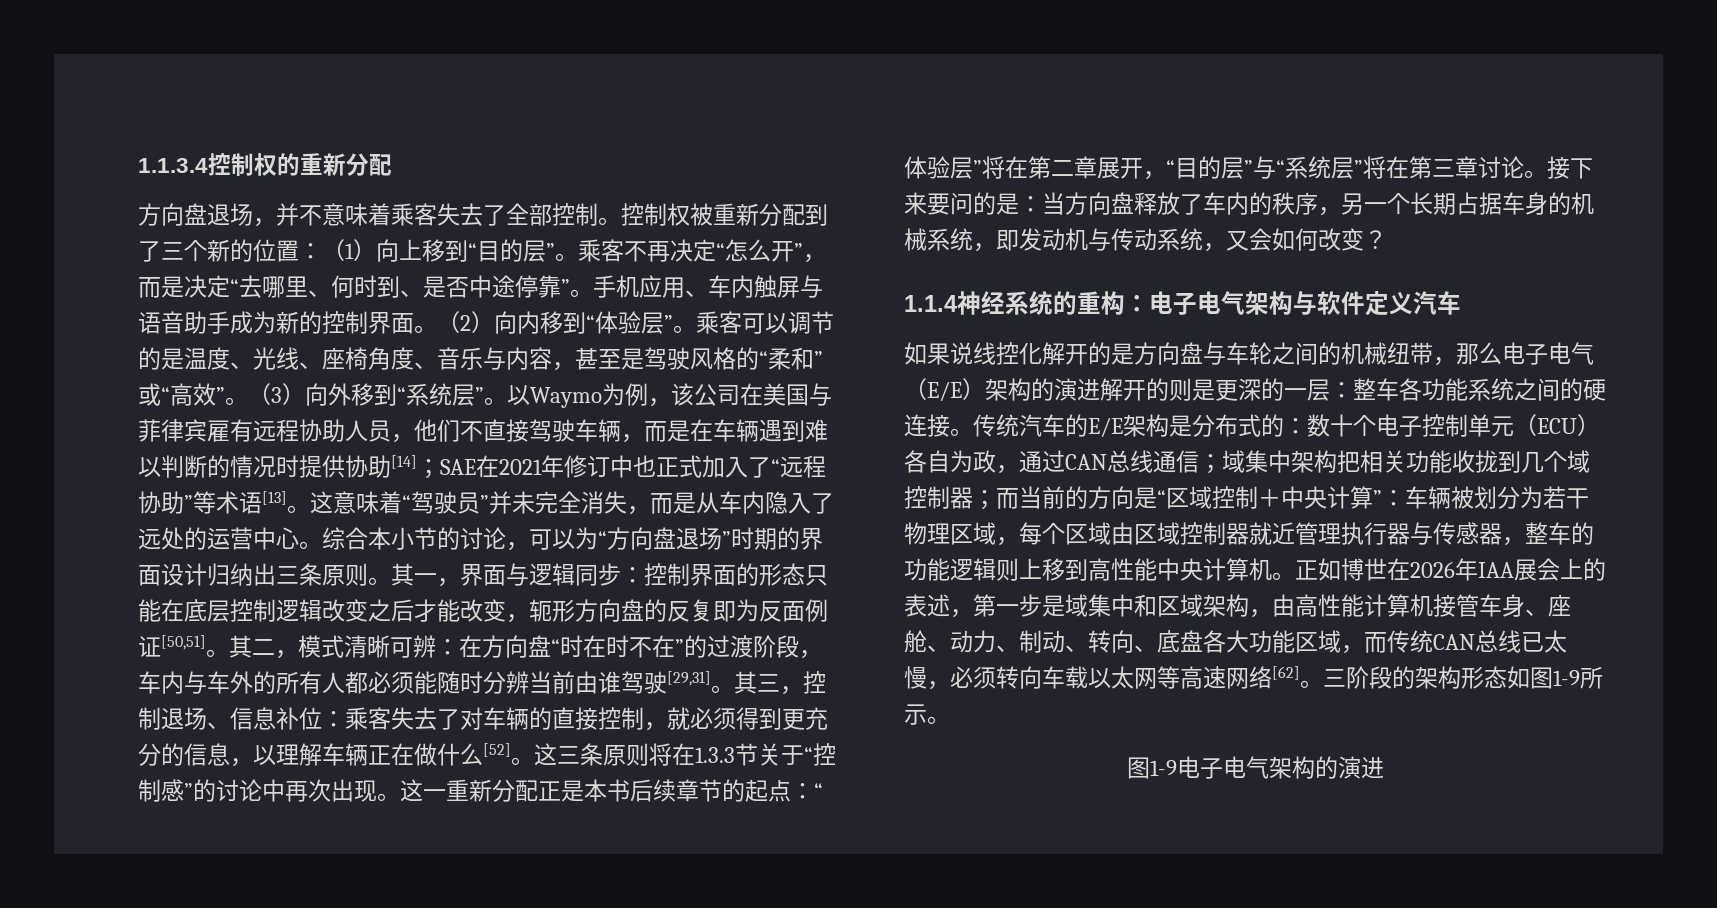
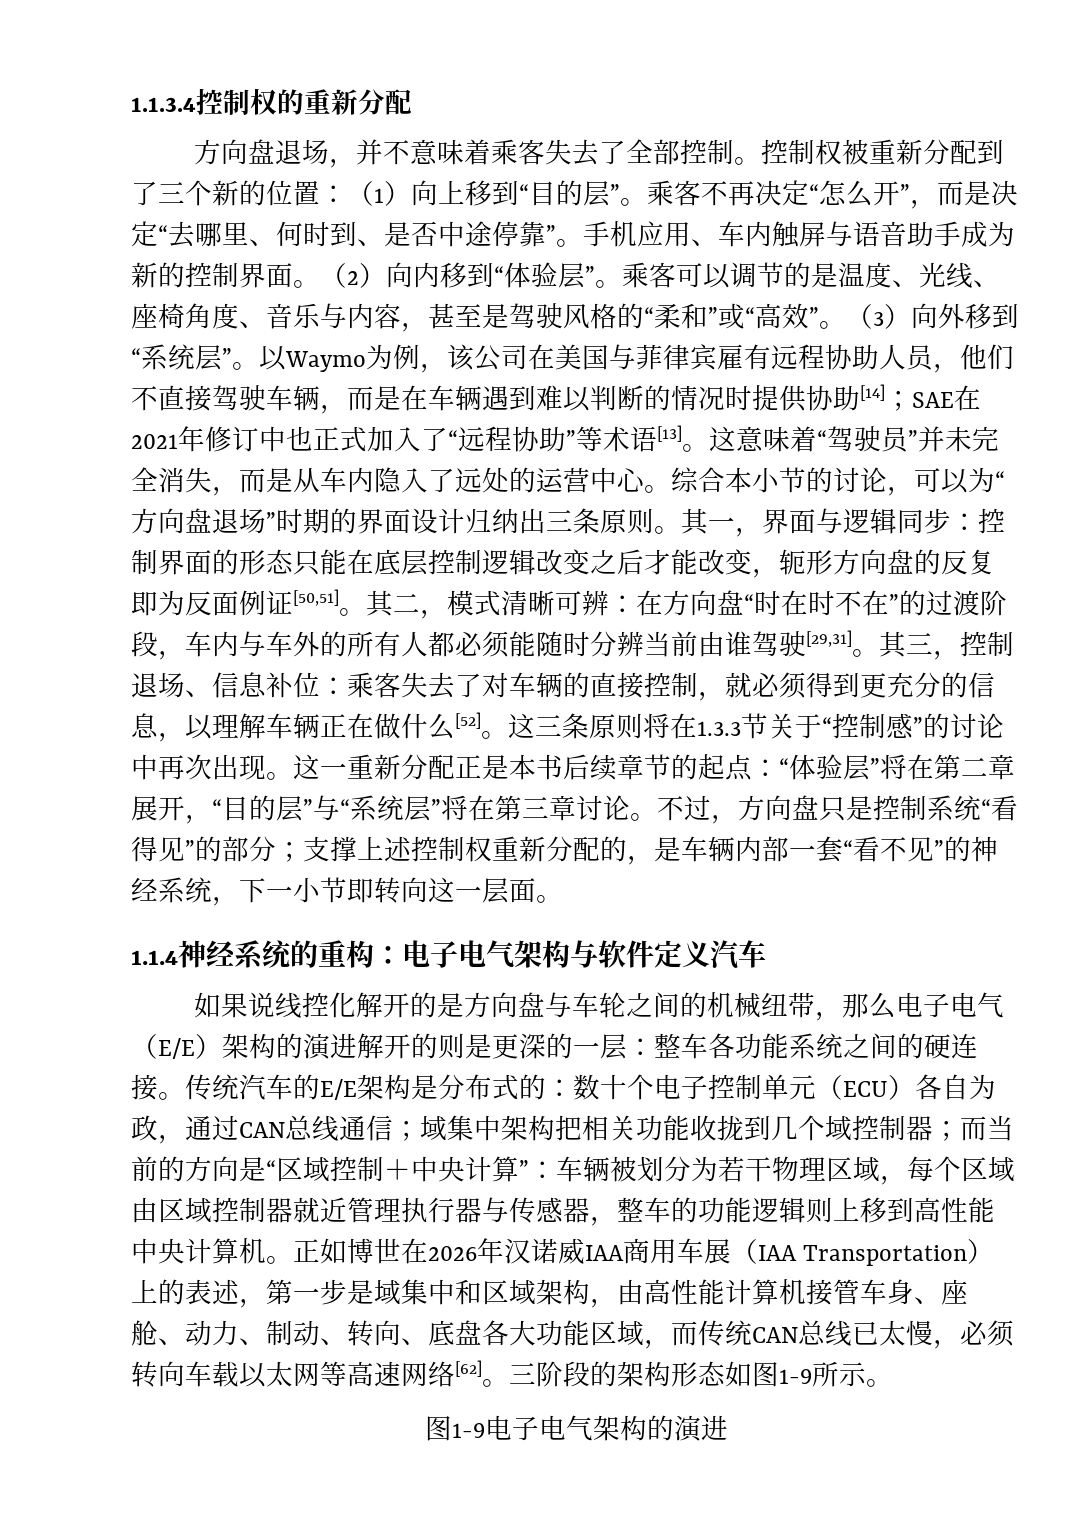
- 接下来要问的是：当方向盘释放了车内的秩序，另一个长期占据车身的机械系统，即发动机与传动系统，又会如何改变？
+ 不过，方向盘只是控制系统“看得见”的部分；支撑上述控制权重新分配的，是车辆内部一套“看不见”的神经系统，下一小节即转向这一层面。
- 正如博世在2026年IAA展会上的表述，第一步是域集中和区域架构，由高性能计算机接管车身、座舱、动力、制动、转向、底盘各大功能区域，而传统CAN总线已太慢，必须转向车载以太网等高速网络[62]。
+ 正如博世在2026年汉诺威IAA商用车展（IAA Transportation）上的表述，第一步是域集中和区域架构，由高性能计算机接管车身、座舱、动力、制动、转向、底盘各大功能区域，而传统CAN总线已太慢，必须转向车载以太网等高速网络[62]。

